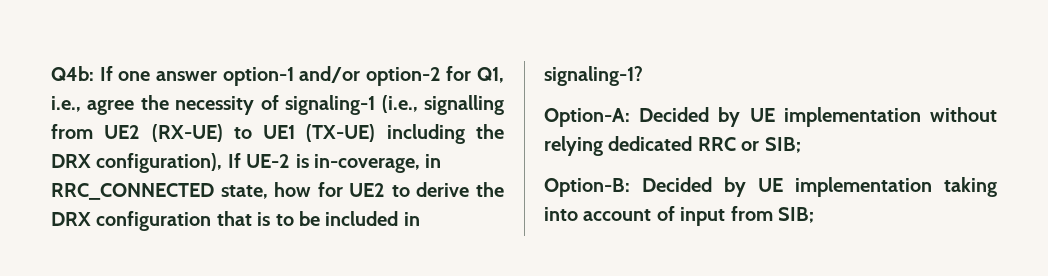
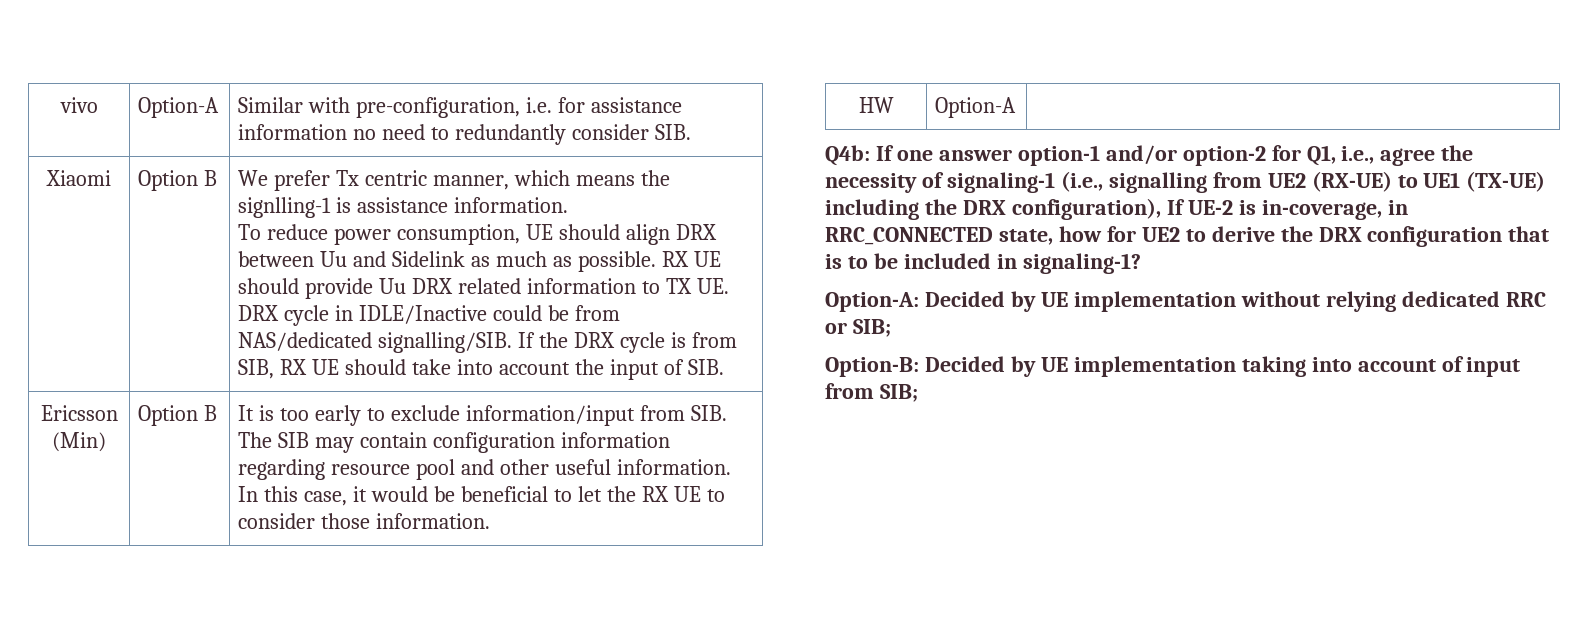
+ vivo | Option-A | Similar with pre-configuration, i.e. for assistance information no need to redundantly consider SIB.
+ Xiaomi | Option B | We prefer Tx centric manner, which means the signlling-1 is assistance information.
+ To reduce power consumption, UE should align DRX between Uu and Sidelink as much as possible. RX UE should provide Uu DRX related information to TX UE. DRX cycle in IDLE/Inactive could be from NAS/dedicated signalling/SIB. If the DRX cycle is from SIB, RX UE should take into account the input of SIB.
+ Ericsson (Min) | Option B | It is too early to exclude information/input from SIB. The SIB may contain configuration information regarding resource pool and other useful information. In this case, it would be beneficial to let the RX UE to consider those information.
+ HW | Option-A |

